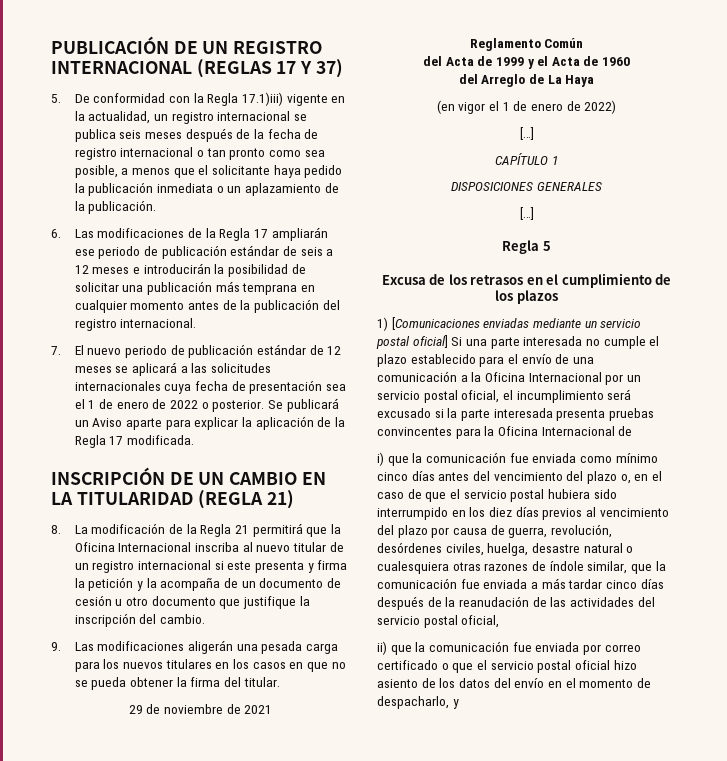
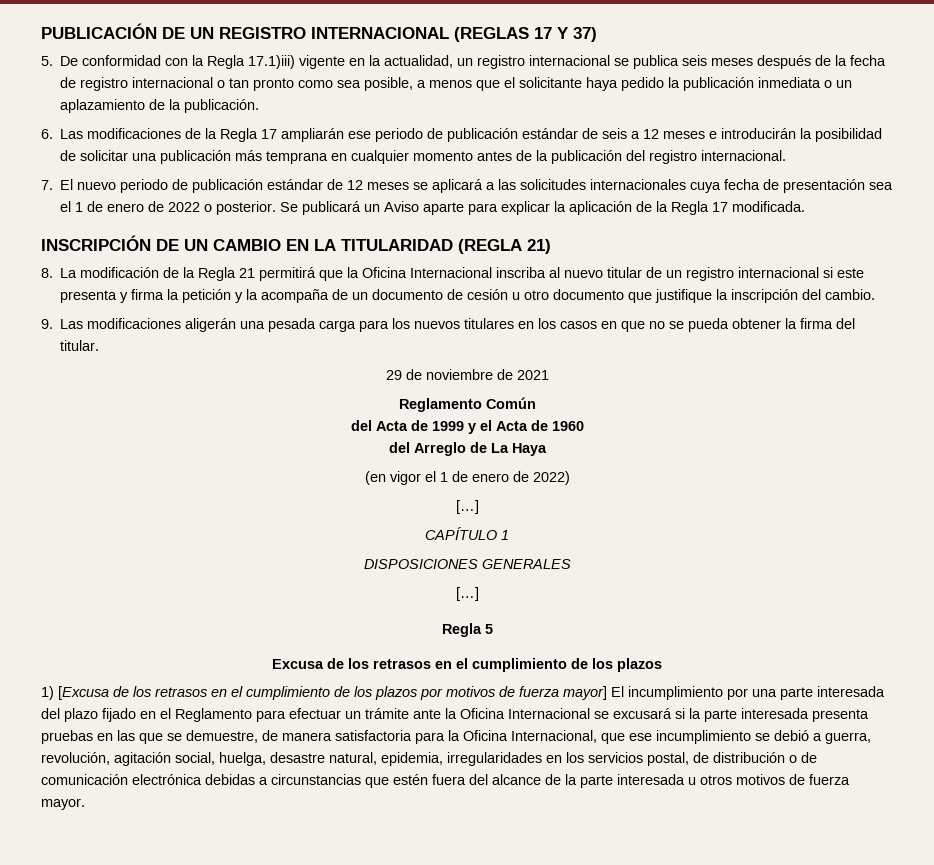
- 1) [Comunicaciones enviadas mediante un servicio postal oficial] Si una parte interesada no cumple el plazo establecido para el envío de una comunicación a la Oficina Internacional por un servicio postal oficial, el incumplimiento será excusado si la parte interesada presenta pruebas convincentes para la Oficina Internacional de
- i) que la comunicación fue enviada como mínimo cinco días antes del vencimiento del plazo o, en el caso de que el servicio postal hubiera sido interrumpido en los diez días previos al vencimiento del plazo por causa de guerra, revolución, desórdenes civiles, huelga, desastre natural o cualesquiera otras razones de índole similar, que la comunicación fue enviada a más tardar cinco días después de la reanudación de las actividades del servicio postal oficial,
- ii) que la comunicación fue enviada por correo certificado o que el servicio postal oficial hizo asiento de los datos del envío en el momento de despacharlo, y
+ 1) [Excusa de los retrasos en el cumplimiento de los plazos por motivos de fuerza mayor] El incumplimiento por una parte interesada del plazo fijado en el Reglamento para efectuar un trámite ante la Oficina Internacional se excusará si la parte interesada presenta pruebas en las que se demuestre, de manera satisfactoria para la Oficina Internacional, que ese incumplimiento se debió a guerra, revolución, agitación social, huelga, desastre natural, epidemia, irregularidades en los servicios postal, de distribución o de comunicación electrónica debidas a circunstancias que estén fuera del alcance de la parte interesada u otros motivos de fuerza mayor.

